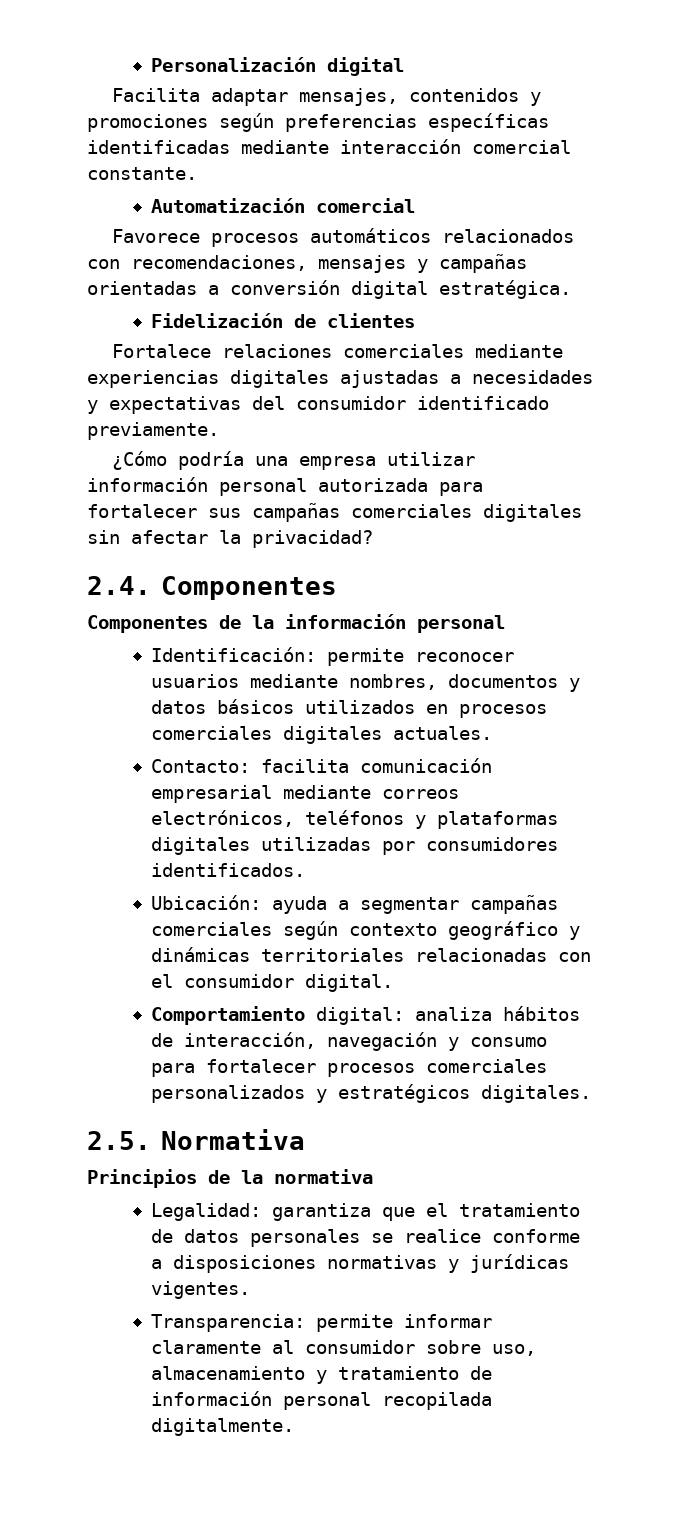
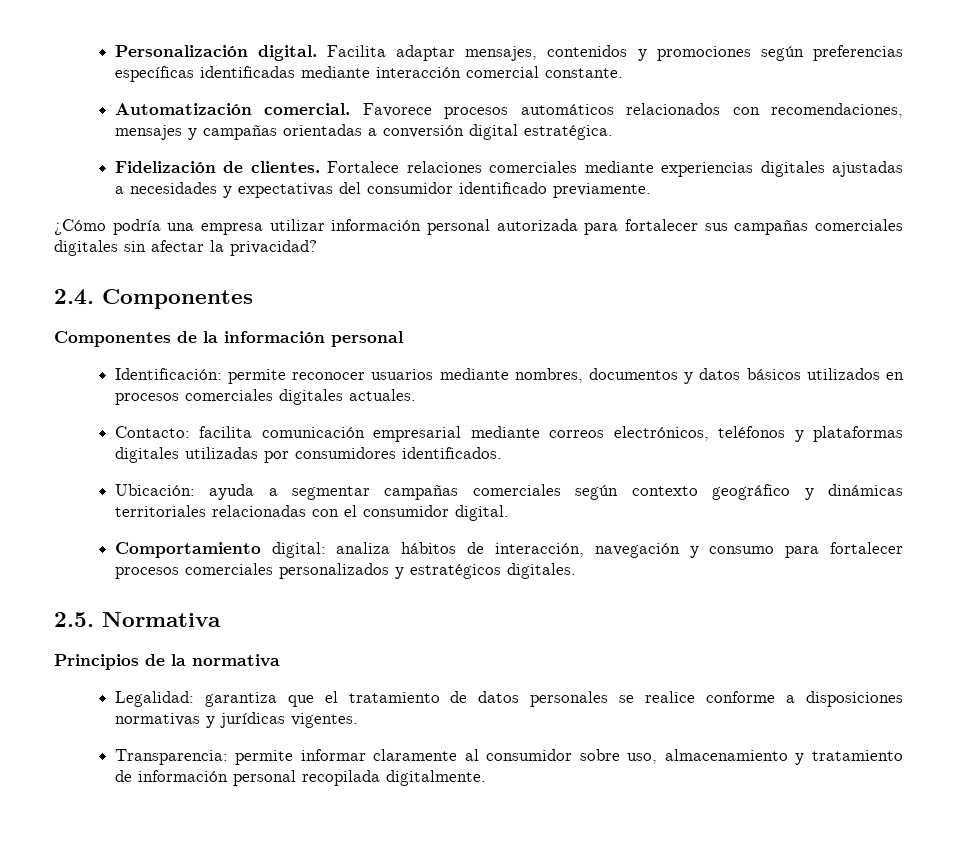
- Personalización digital
- Facilita adaptar mensajes, contenidos y promociones según preferencias específicas identificadas mediante interacción comercial constante.
+ Personalización digital. Facilita adaptar mensajes, contenidos y promociones según preferencias específicas identificadas mediante interacción comercial constante.
- Automatización comercial
- Favorece procesos automáticos relacionados con recomendaciones, mensajes y campañas orientadas a conversión digital estratégica.
+ Automatización comercial. Favorece procesos automáticos relacionados con recomendaciones, mensajes y campañas orientadas a conversión digital estratégica.
- Fidelización de clientes
- Fortalece relaciones comerciales mediante experiencias digitales ajustadas a necesidades y expectativas del consumidor identificado previamente.
+ Fidelización de clientes. Fortalece relaciones comerciales mediante experiencias digitales ajustadas a necesidades y expectativas del consumidor identificado previamente.

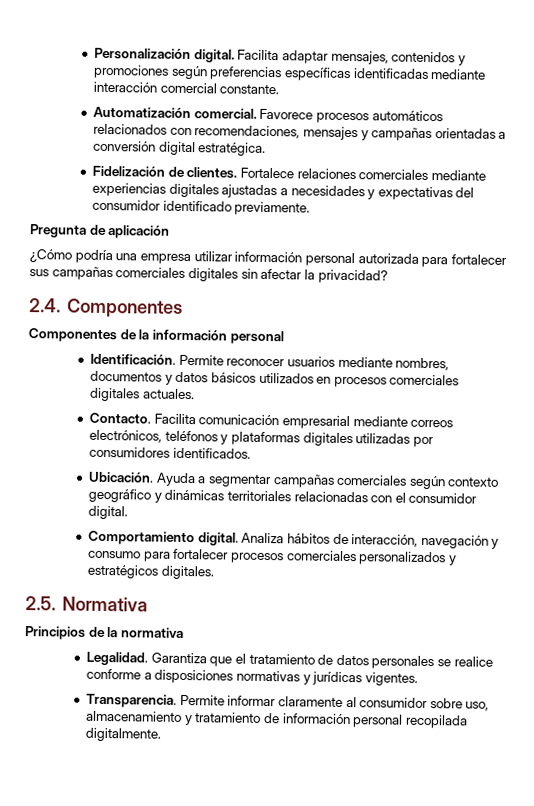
+ Pregunta de aplicación
- Identificación: permite reconocer usuarios mediante nombres, documentos y datos básicos utilizados en procesos comerciales digitales actuales.
+ Identificación. Permite reconocer usuarios mediante nombres, documentos y datos básicos utilizados en procesos comerciales digitales actuales.
- Contacto: facilita comunicación empresarial mediante correos electrónicos, teléfonos y plataformas digitales utilizadas por consumidores identificados.
+ Contacto. Facilita comunicación empresarial mediante correos electrónicos, teléfonos y plataformas digitales utilizadas por consumidores identificados.
- Ubicación: ayuda a segmentar campañas comerciales según contexto geográfico y dinámicas territoriales relacionadas con el consumidor digital.
+ Ubicación. Ayuda a segmentar campañas comerciales según contexto geográfico y dinámicas territoriales relacionadas con el consumidor digital.
- Comportamiento digital: analiza hábitos de interacción, navegación y consumo para fortalecer procesos comerciales personalizados y estratégicos digitales.
+ Comportamiento digital. Analiza hábitos de interacción, navegación y consumo para fortalecer procesos comerciales personalizados y estratégicos digitales.
- Legalidad: garantiza que el tratamiento de datos personales se realice conforme a disposiciones normativas y jurídicas vigentes.
+ Legalidad. Garantiza que el tratamiento de datos personales se realice conforme a disposiciones normativas y jurídicas vigentes.
- Transparencia: permite informar claramente al consumidor sobre uso, almacenamiento y tratamiento de información personal recopilada digitalmente.
+ Transparencia. Permite informar claramente al consumidor sobre uso, almacenamiento y tratamiento de información personal recopilada digitalmente.

